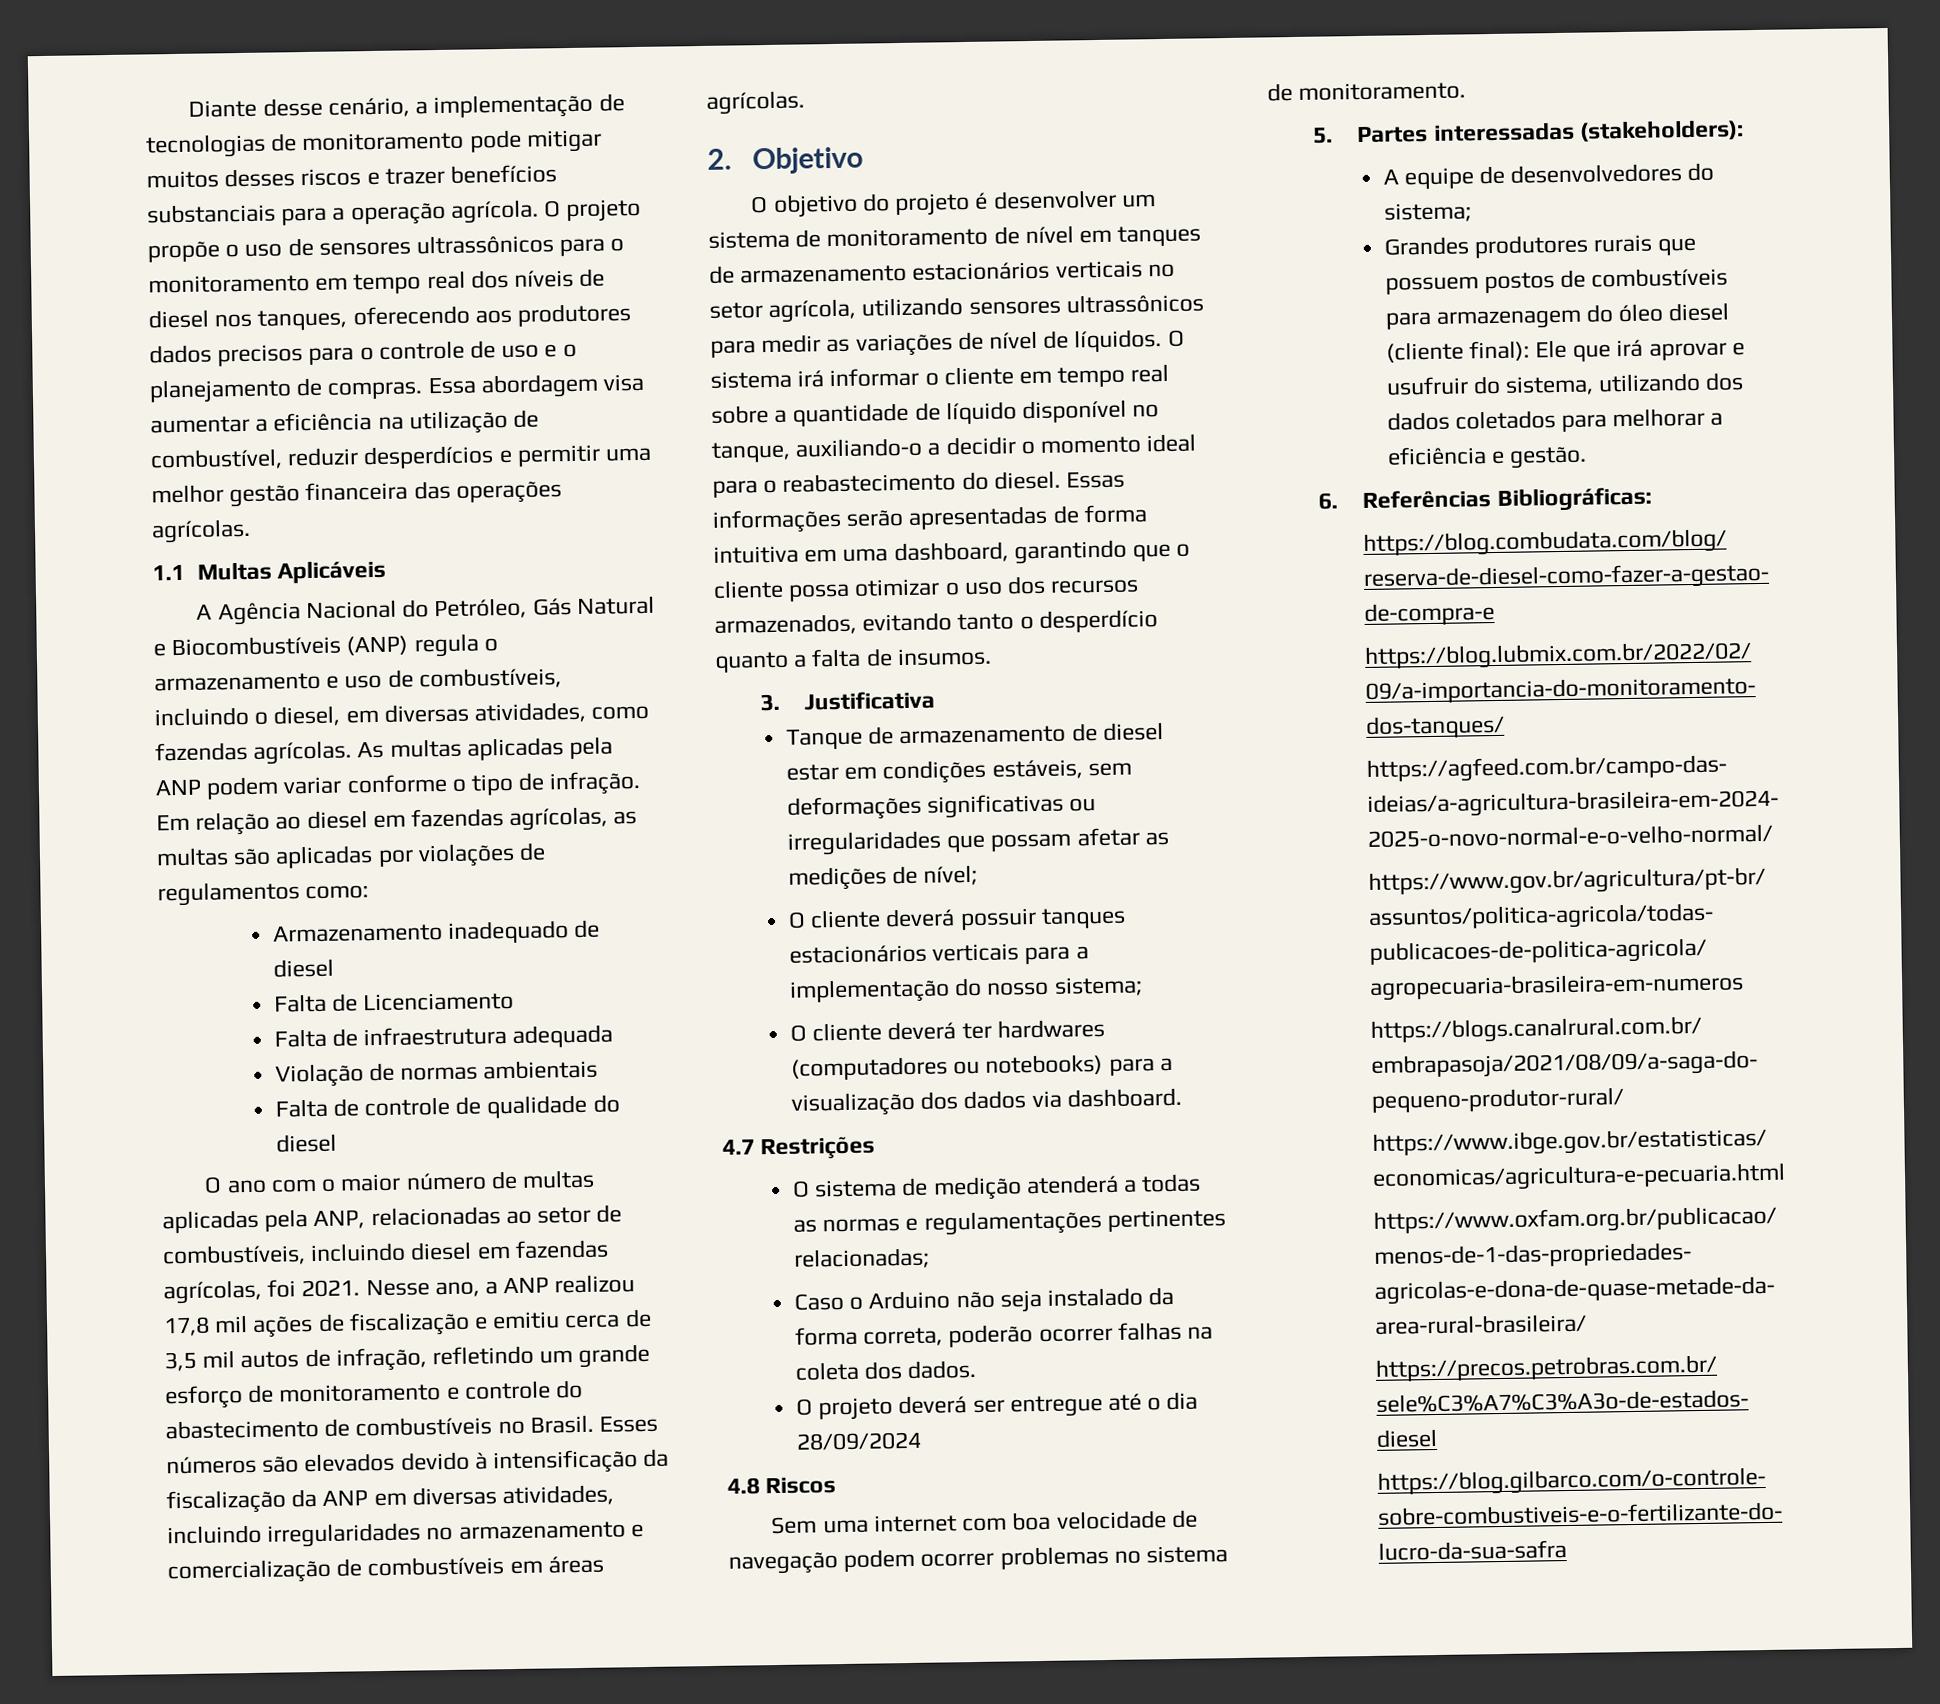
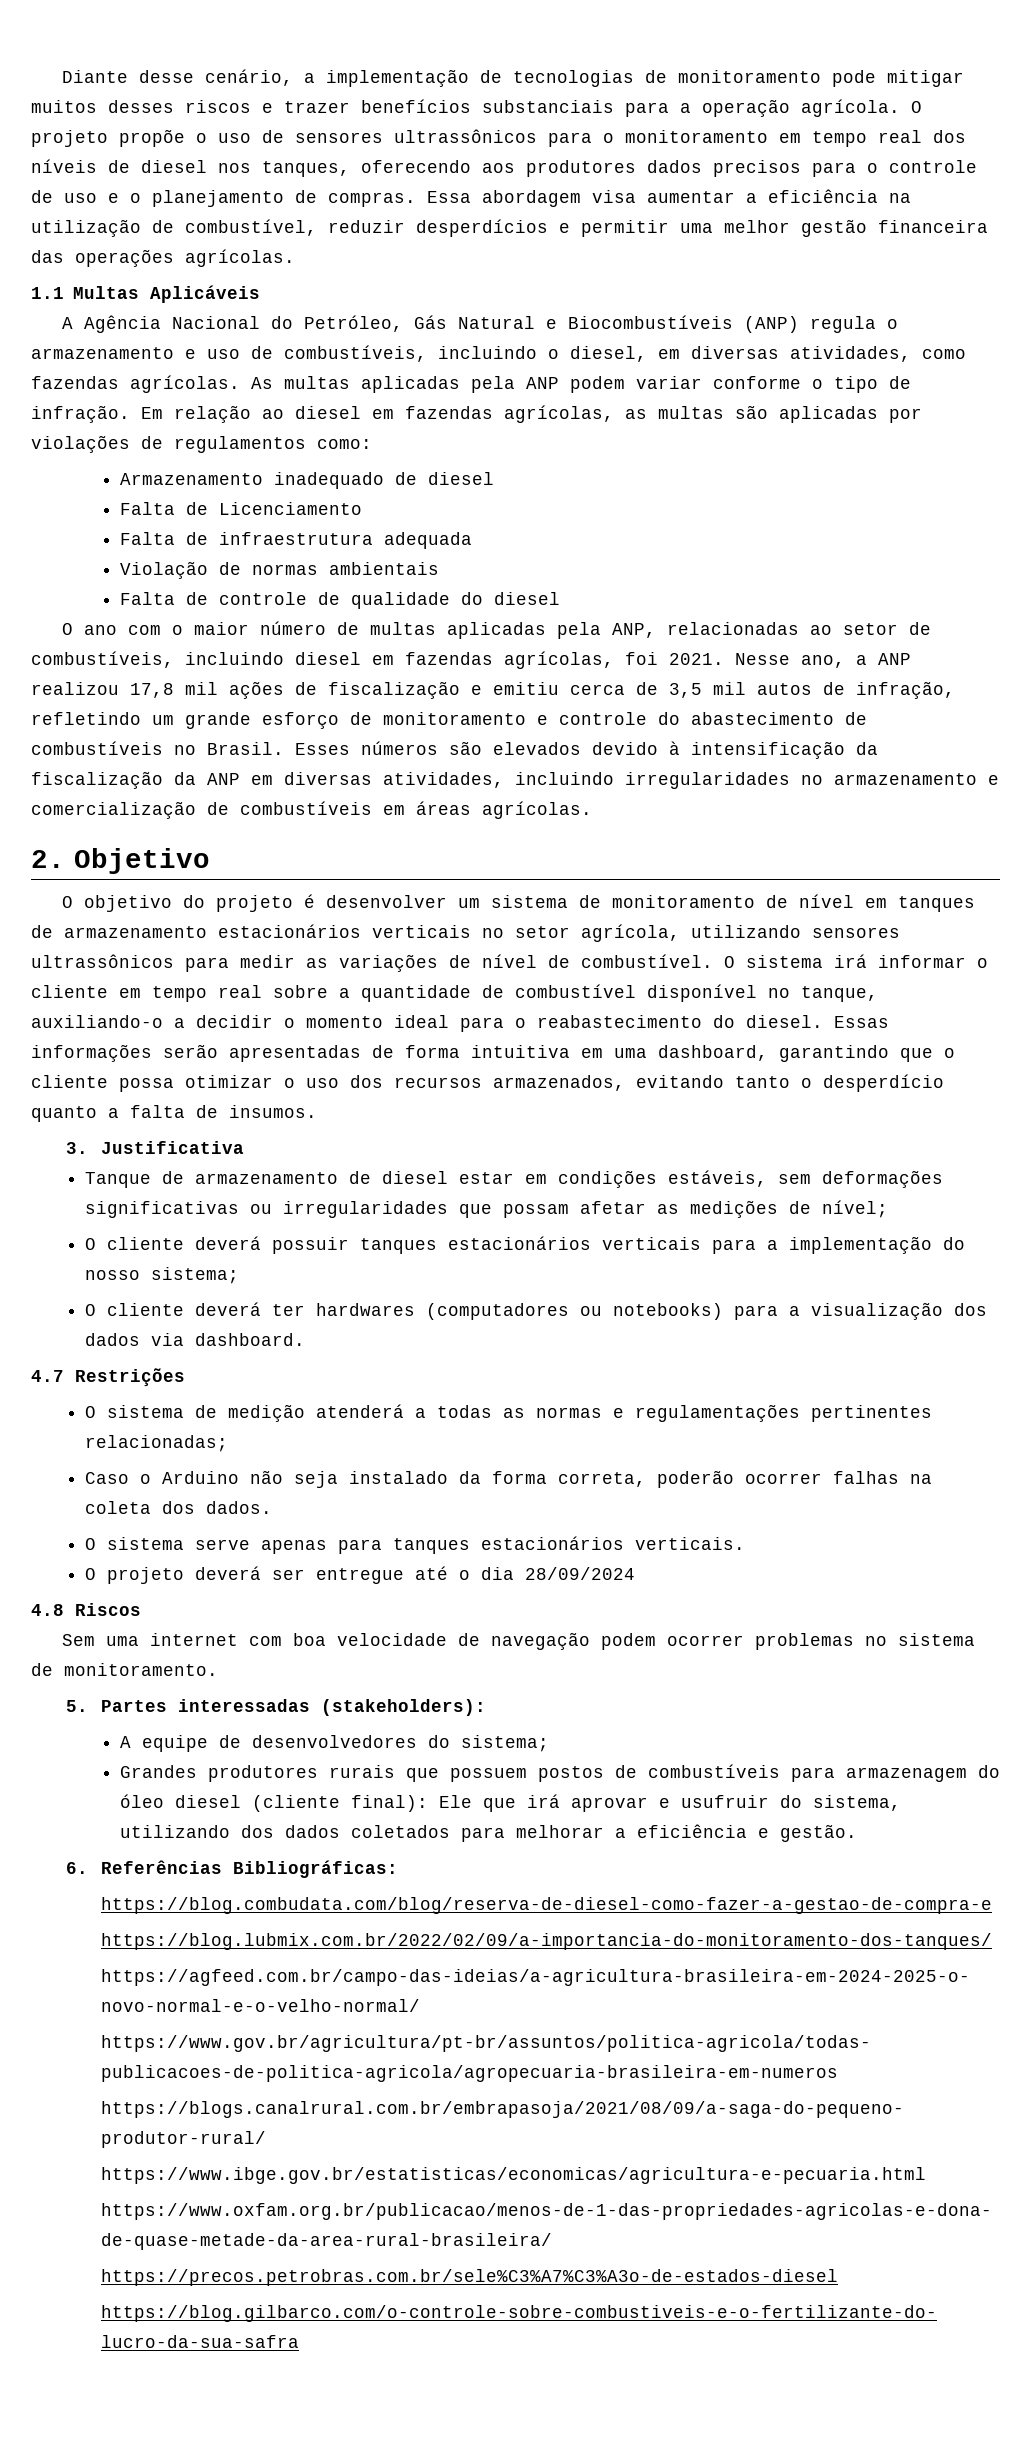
- O objetivo do projeto é desenvolver um sistema de monitoramento de nível em tanques de armazenamento estacionários verticais no setor agrícola, utilizando sensores ultrassônicos para medir as variações de nível de líquidos.
+ O objetivo do projeto é desenvolver um sistema de monitoramento de nível em tanques de armazenamento estacionários verticais no setor agrícola, utilizando sensores ultrassônicos para medir as variações de nível de combustível.
- O sistema irá informar o cliente em tempo real sobre a quantidade de líquido disponível no tanque, auxiliando-o a decidir o momento ideal para o reabastecimento do diesel.
+ O sistema irá informar o cliente em tempo real sobre a quantidade de combustível disponível no tanque, auxiliando-o a decidir o momento ideal para o reabastecimento do diesel.
+ O sistema serve apenas para tanques estacionários verticais.

